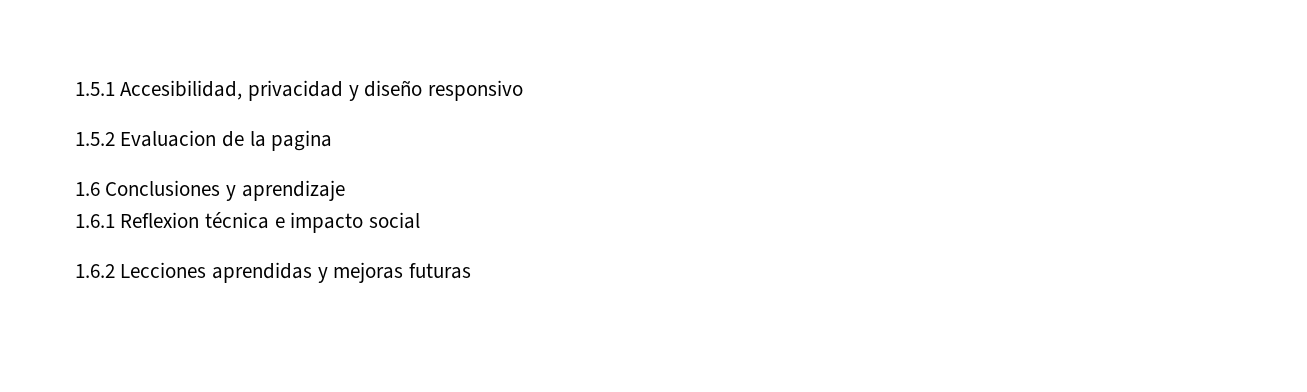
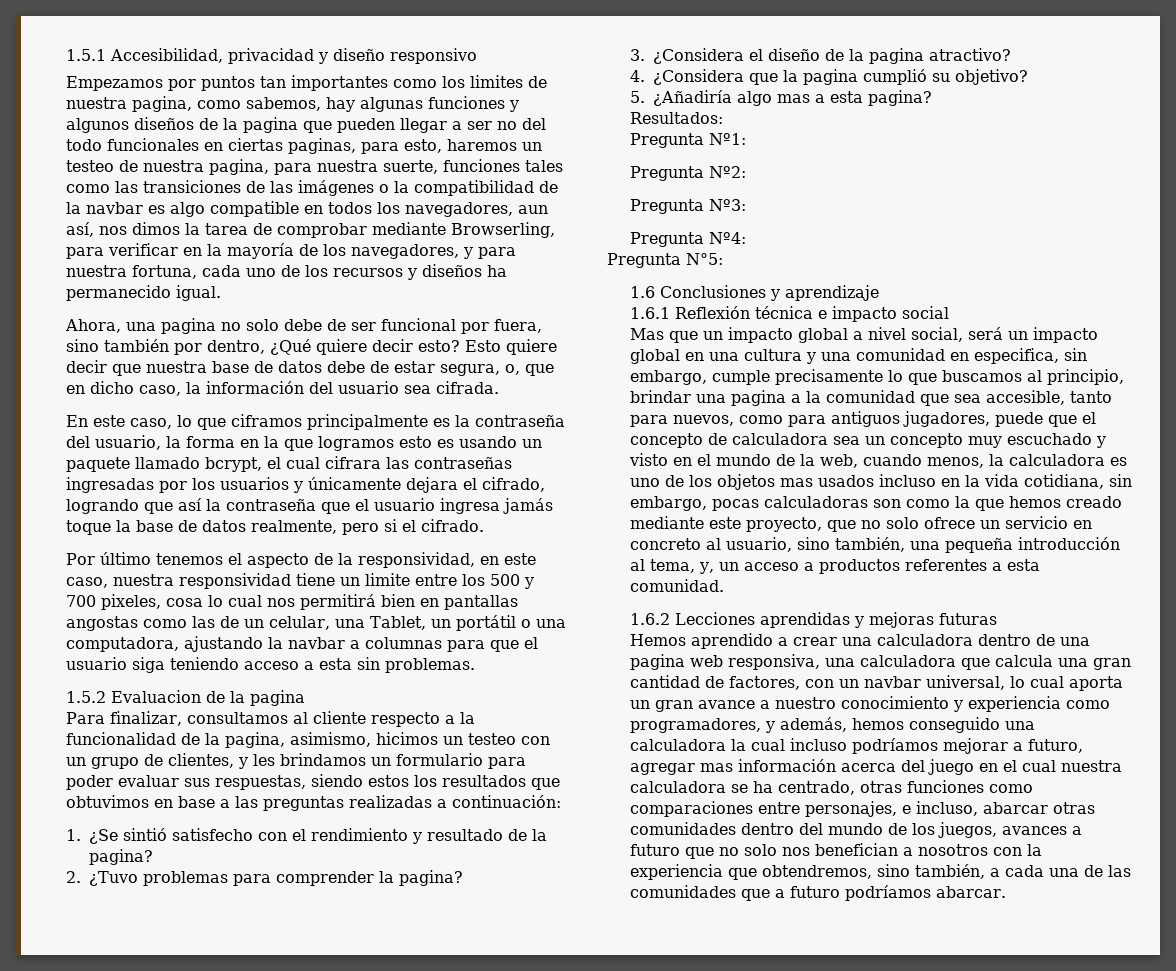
+ Empezamos por puntos tan importantes como los limites de nuestra pagina, como sabemos, hay algunas funciones y algunos diseños de la pagina que pueden llegar a ser no del todo funcionales en ciertas paginas, para esto, haremos un testeo de nuestra pagina, para nuestra suerte, funciones tales como las transiciones de las imágenes o la compatibilidad de la navbar es algo compatible en todos los navegadores, aun así, nos dimos la tarea de comprobar mediante Browserling, para verificar en la mayoría de los navegadores, y para nuestra fortuna, cada uno de los recursos y diseños ha permanecido igual.
+ Ahora, una pagina no solo debe de ser funcional por fuera, sino también por dentro, ¿Qué quiere decir esto? Esto quiere decir que nuestra base de datos debe de estar segura, o, que en dicho caso, la información del usuario sea cifrada.
+ En este caso, lo que ciframos principalmente es la contraseña del usuario, la forma en la que logramos esto es usando un paquete llamado bcrypt, el cual cifrara las contraseñas ingresadas por los usuarios y únicamente dejara el cifrado, logrando que así la contraseña que el usuario ingresa jamás toque la base de datos realmente, pero si el cifrado.
+ Por último tenemos el aspecto de la responsividad, en este caso, nuestra responsividad tiene un limite entre los 500 y 700 pixeles, cosa lo cual nos permitirá bien en pantallas angostas como las de un celular, una Tablet, un portátil o una computadora, ajustando la navbar a columnas para que el usuario siga teniendo acceso a esta sin problemas.
+ Para finalizar, consultamos al cliente respecto a la funcionalidad de la pagina, asimismo, hicimos un testeo con un grupo de clientes, y les brindamos un formulario para poder evaluar sus respuestas, siendo estos los resultados que obtuvimos en base a las preguntas realizadas a continuación:
+ 1. ¿Se sintió satisfecho con el rendimiento y resultado de la pagina?
+ 2. ¿Tuvo problemas para comprender la pagina?
+ 3. ¿Considera el diseño de la pagina atractivo?
+ 4. ¿Considera que la pagina cumplió su objetivo?
+ 5. ¿Añadiría algo mas a esta pagina?
+ Resultados:
+ Pregunta Nº1:
+ Pregunta Nº2:
+ Pregunta Nº3:
+ Pregunta Nº4:
+ Pregunta N°5:
- 1.6.1 Reflexion técnica e impacto social
+ 1.6.1 Reflexión técnica e impacto social
+ Mas que un impacto global a nivel social, será un impacto global en una cultura y una comunidad en especifica, sin embargo, cumple precisamente lo que buscamos al principio, brindar una pagina a la comunidad que sea accesible, tanto para nuevos, como para antiguos jugadores, puede que el concepto de calculadora sea un concepto muy escuchado y visto en el mundo de la web, cuando menos, la calculadora es uno de los objetos mas usados incluso en la vida cotidiana, sin embargo, pocas calculadoras son como la que hemos creado mediante este proyecto, que no solo ofrece un servicio en concreto al usuario, sino también, una pequeña introducción al tema, y, un acceso a productos referentes a esta comunidad.
+ Hemos aprendido a crear una calculadora dentro de una pagina web responsiva, una calculadora que calcula una gran cantidad de factores, con un navbar universal, lo cual aporta un gran avance a nuestro conocimiento y experiencia como programadores, y además, hemos conseguido una calculadora la cual incluso podríamos mejorar a futuro, agregar mas información acerca del juego en el cual nuestra calculadora se ha centrado, otras funciones como comparaciones entre personajes, e incluso, abarcar otras comunidades dentro del mundo de los juegos, avances a futuro que no solo nos benefician a nosotros con la experiencia que obtendremos, sino también, a cada una de las comunidades que a futuro podríamos abarcar.

